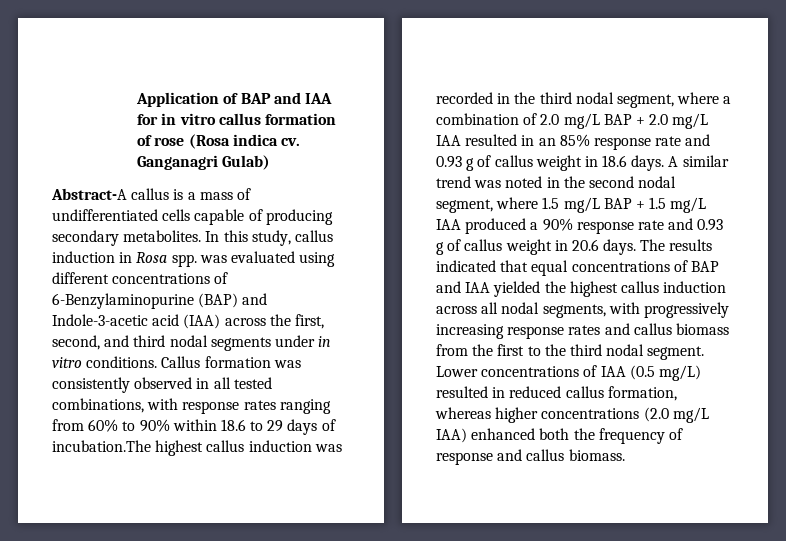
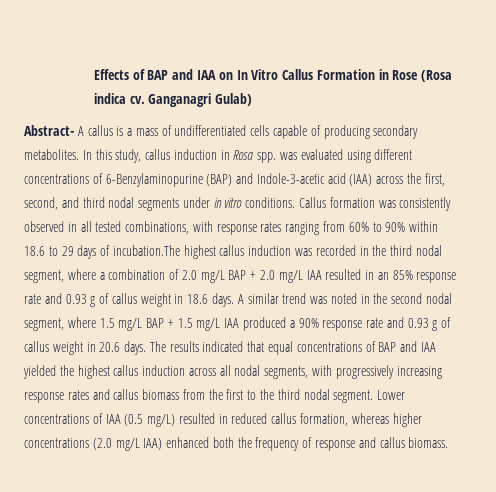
- Application of BAP and IAA for in vitro callus formation of rose (Rosa indica cv.
+ Effects of BAP and IAA on In Vitro Callus Formation in Rose (Rosa indica cv.
- Abstract-A callus is a mass of undifferentiated cells capable of producing secondary metabolites.
+ Abstract- A callus is a mass of undifferentiated cells capable of producing secondary metabolites.

